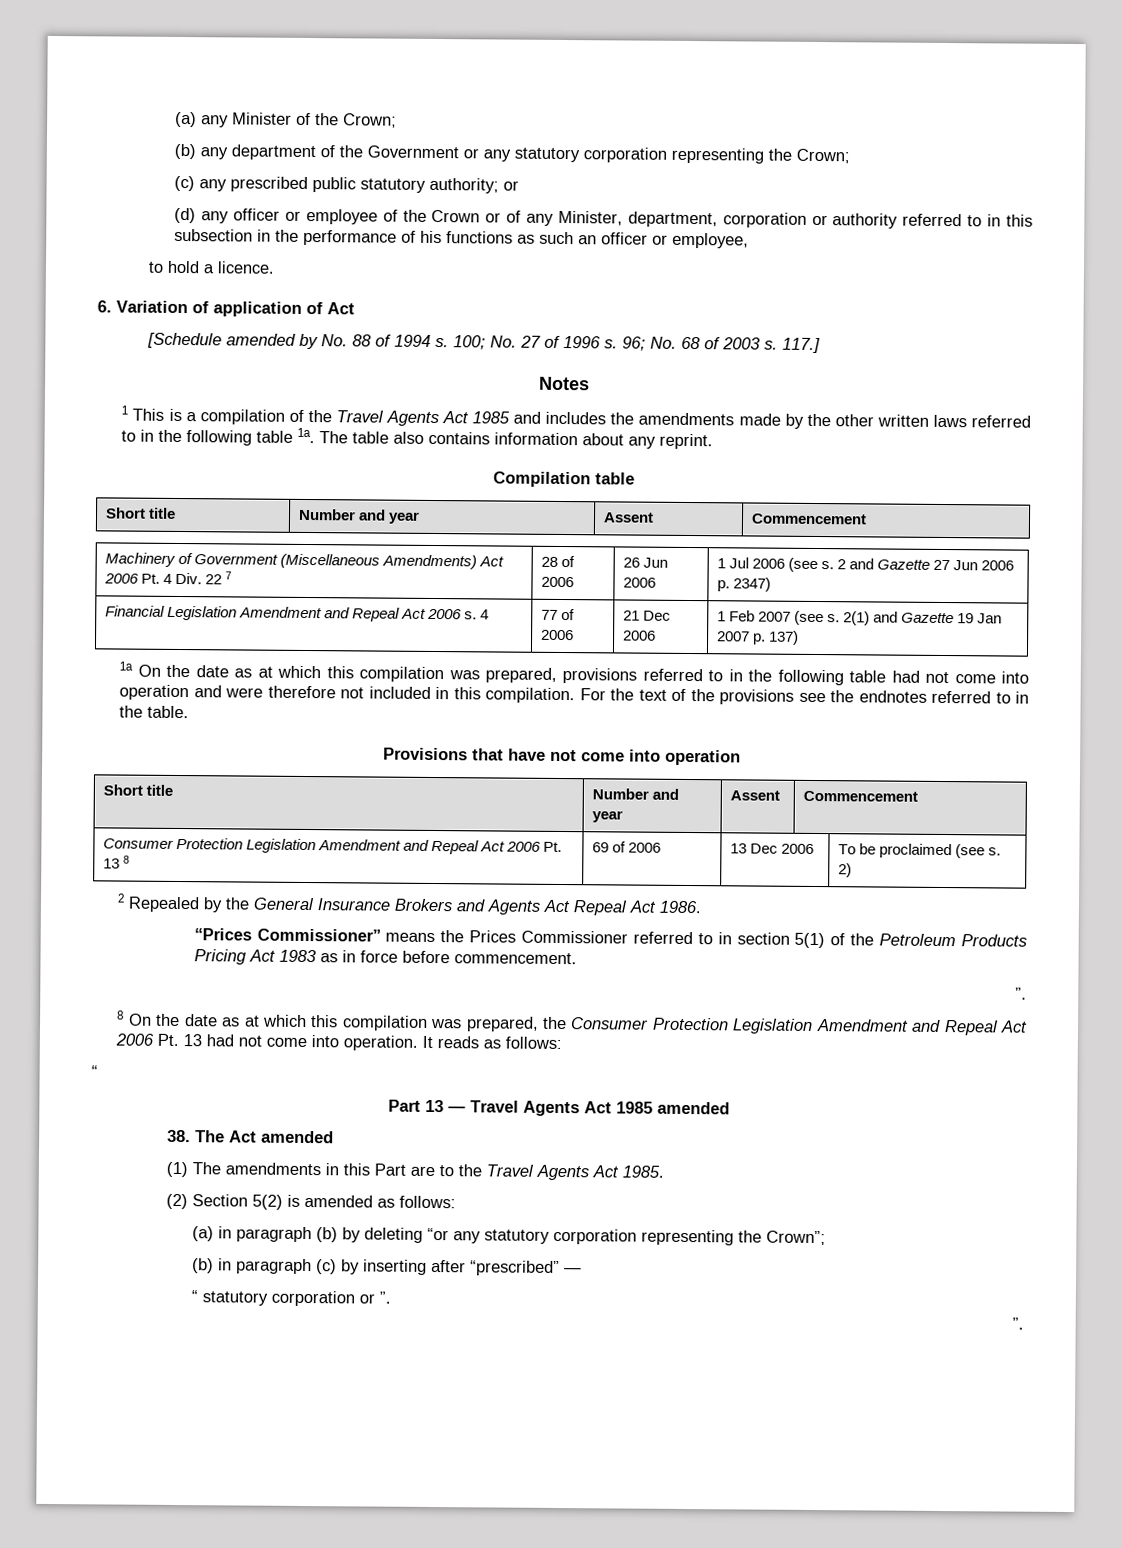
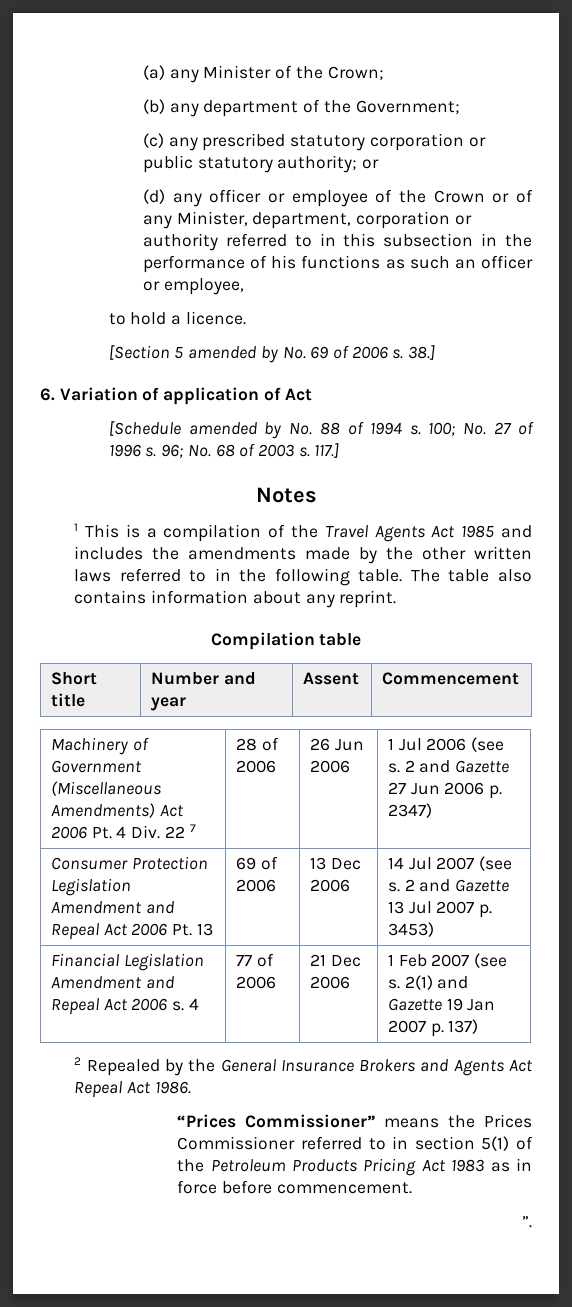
- (b) any department of the Government or any statutory corporation representing the Crown;
+ (b) any department of the Government;
- (c) any prescribed public statutory authority; or
+ (c) any prescribed statutory corporation or public statutory authority; or
+ [Section 5 amended by No. 69 of 2006 s. 38.]
- 1 This is a compilation of the Travel Agents Act 1985 and includes the amendments made by the other written laws referred to in the following table 1a.
+ 1 This is a compilation of the Travel Agents Act 1985 and includes the amendments made by the other written laws referred to in the following table.
+ Consumer Protection Legislation Amendment and Repeal Act 2006 Pt. 13 | 69 of 2006 | 13 Dec 2006 | 14 Jul 2007 (see s. 2 and Gazette 13 Jul 2007 p. 3453)
- 1a On the date as at which this compilation was prepared, provisions referred to in the following table had not come into operation and were therefore not included in this compilation. For the text of the provisions see the endnotes referred to in the table.
- Provisions that have not come into operation
- Short title | Number and year | Assent | Commencement
- Consumer Protection Legislation Amendment and Repeal Act 2006 Pt. 13 8 | 69 of 2006 | 13 Dec 2006 | To be proclaimed (see s. 2)
- 8 On the date as at which this compilation was prepared, the Consumer Protection Legislation Amendment and Repeal Act 2006 Pt. 13 had not come into operation. It reads as follows:
- “
- Part 13 — Travel Agents Act 1985 amended
- 38. The Act amended
- (1) The amendments in this Part are to the Travel Agents Act 1985.
- (2) Section 5(2) is amended as follows:
- (a) in paragraph (b) by deleting “or any statutory corporation representing the Crown”;
- (b) in paragraph (c) by inserting after “prescribed” —
- “ statutory corporation or ”.
- ”.

